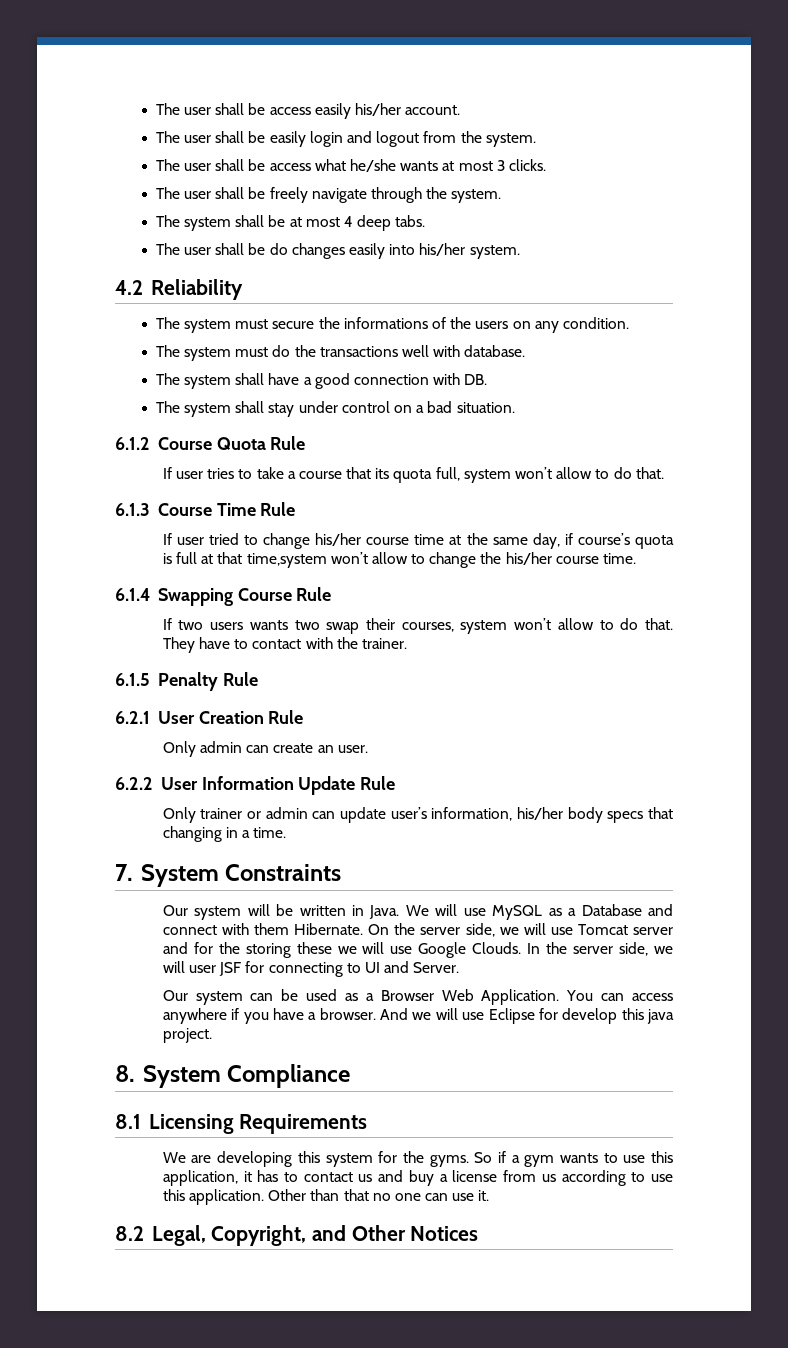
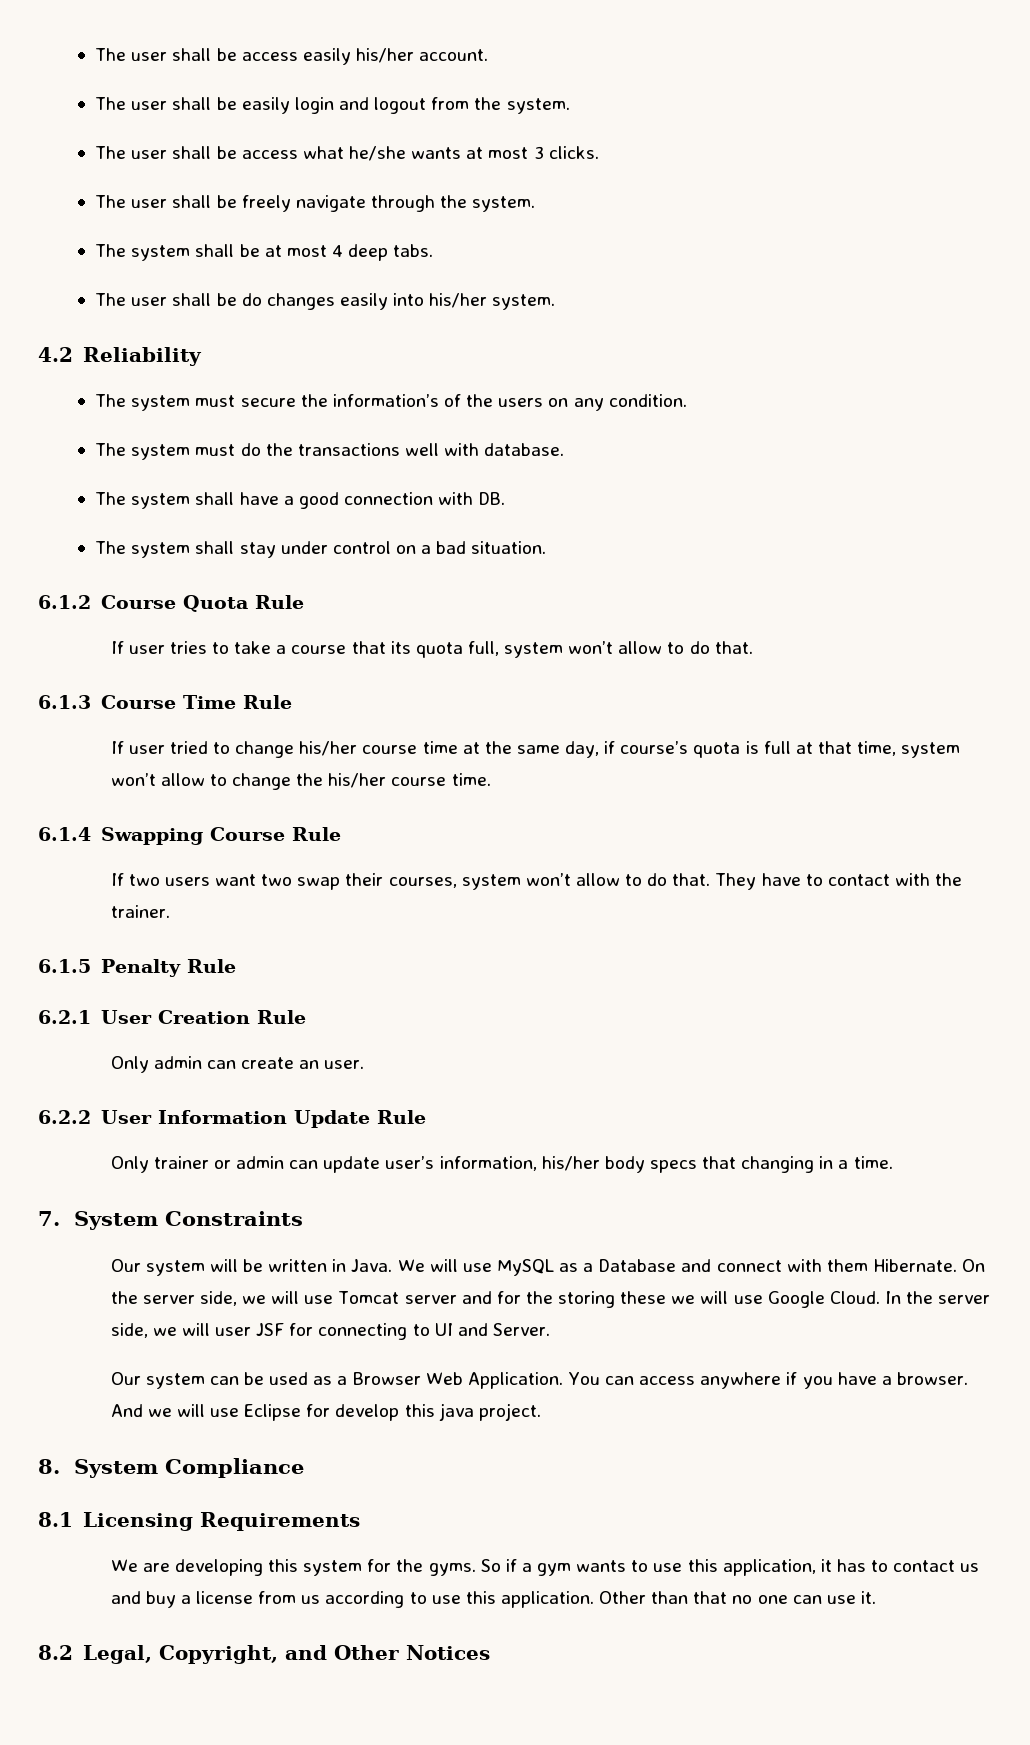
- The system must secure the informations of the users on any condition.
+ The system must secure the information’s of the users on any condition.
- If user tried to change his/her course time at the same day, if course’s quota is full at that time,system won’t allow to change the his/her course time.
+ If user tried to change his/her course time at the same day, if course’s quota is full at that time, system won’t allow to change the his/her course time.
- If two users wants two swap their courses, system won’t allow to do that.
+ If two users want two swap their courses, system won’t allow to do that.
- On the server side, we will use Tomcat server and for the storing these we will use Google Clouds.
+ On the server side, we will use Tomcat server and for the storing these we will use Google Cloud.

